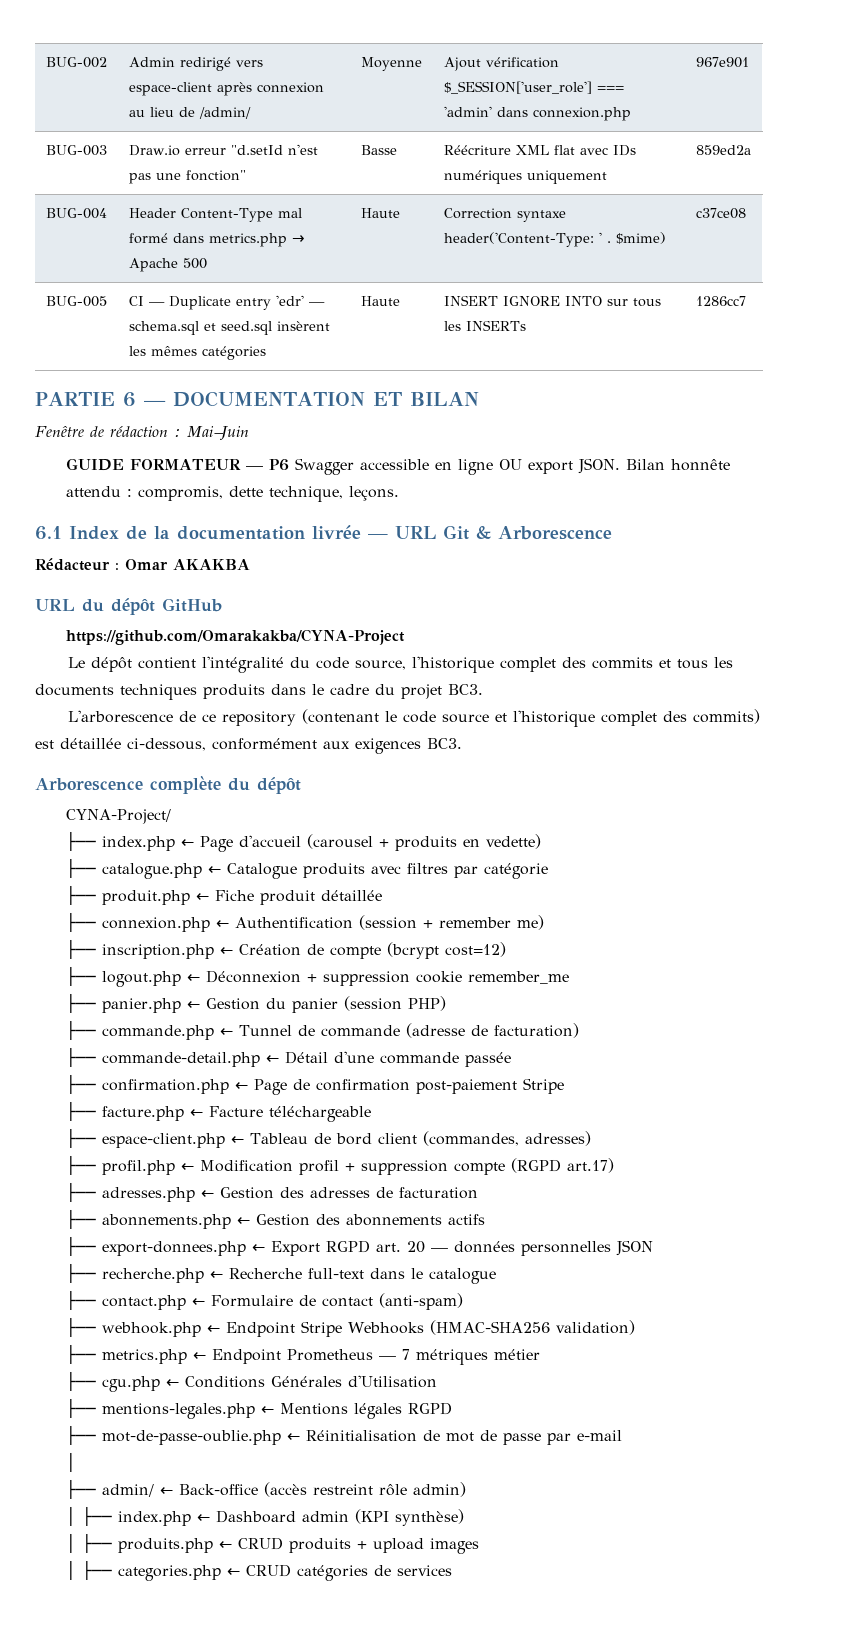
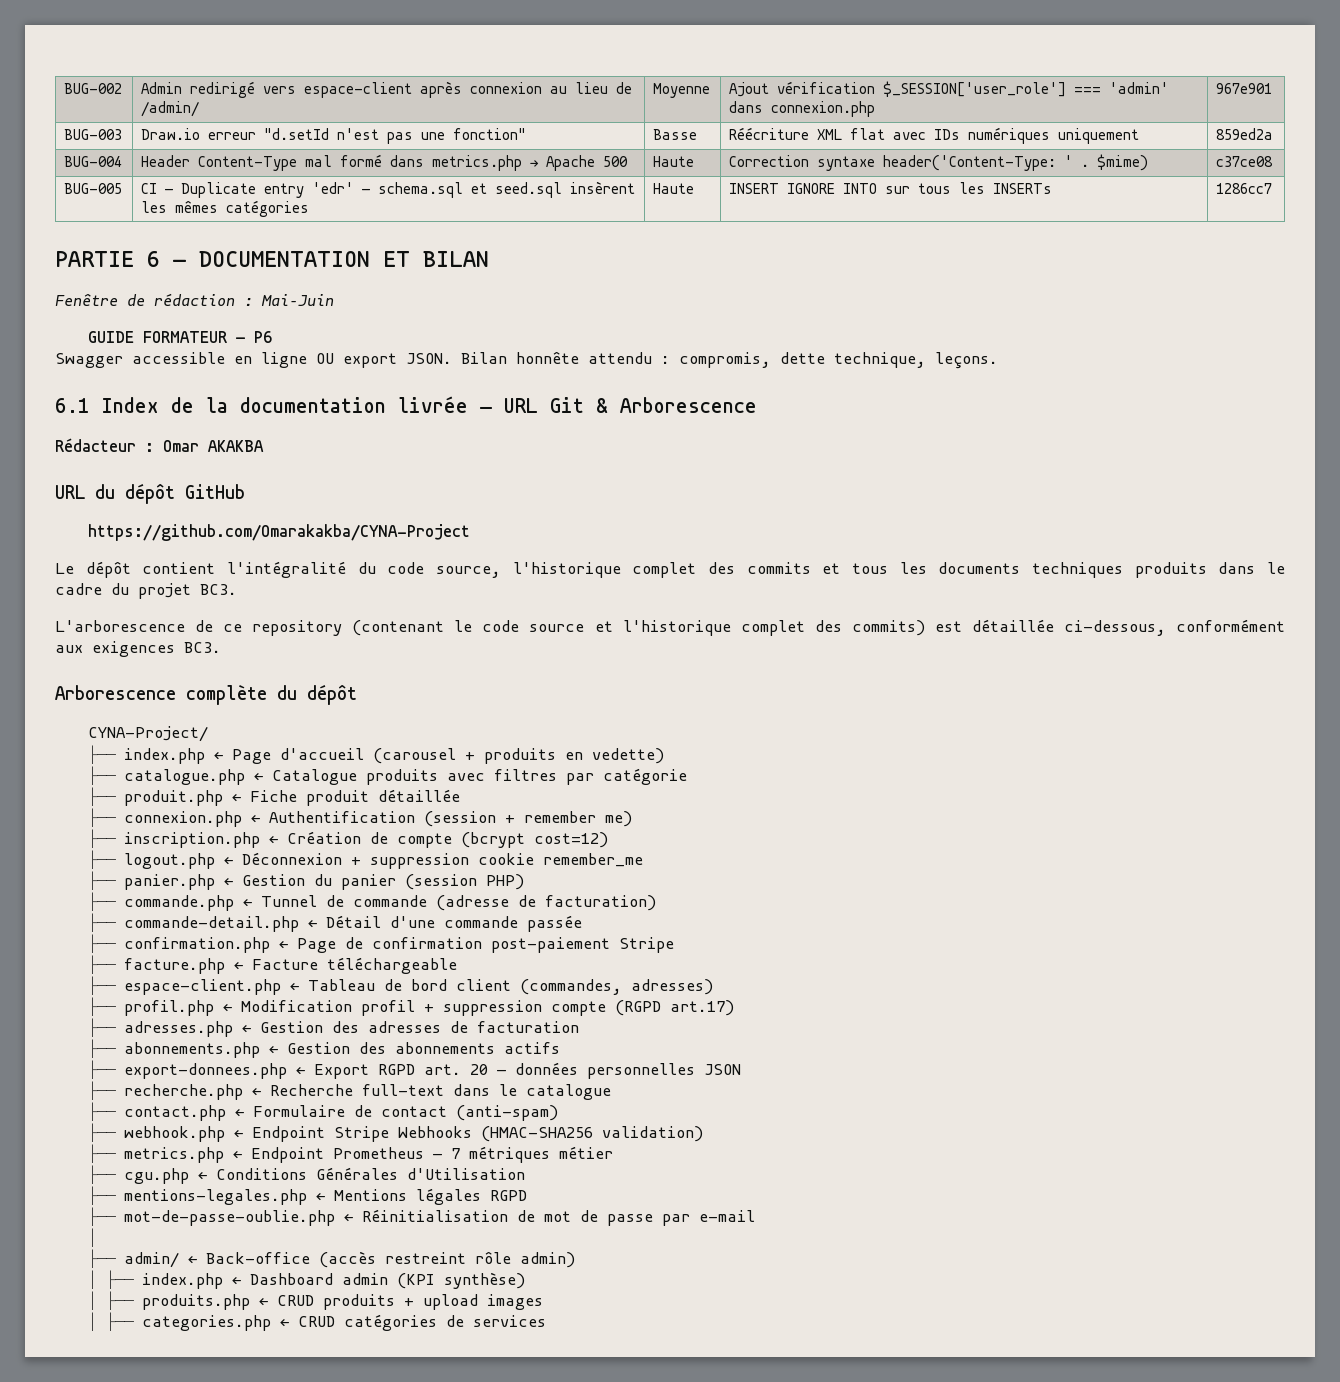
- GUIDE FORMATEUR — P6 Swagger accessible en ligne OU export JSON.
+ GUIDE FORMATEUR — P6
+ Swagger accessible en ligne OU export JSON.

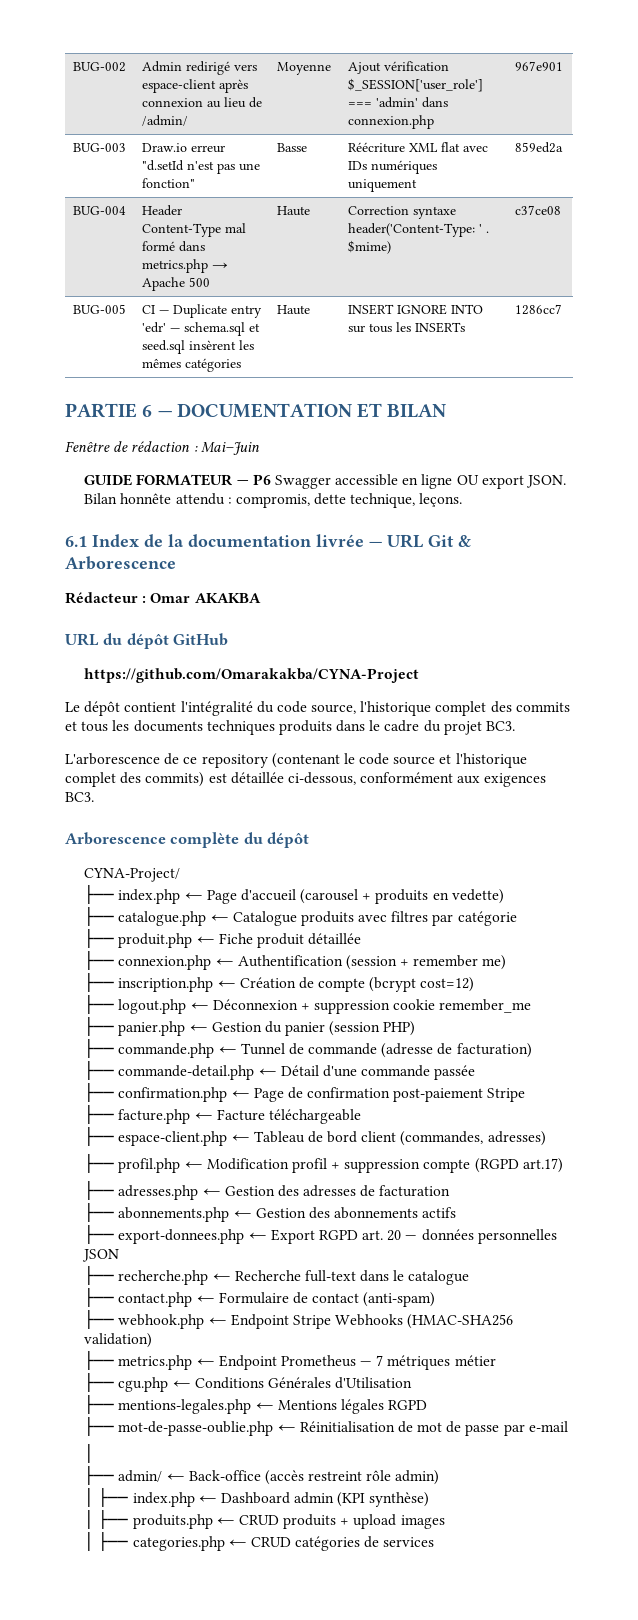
- GUIDE FORMATEUR — P6
- Swagger accessible en ligne OU export JSON.
+ GUIDE FORMATEUR — P6 Swagger accessible en ligne OU export JSON.

